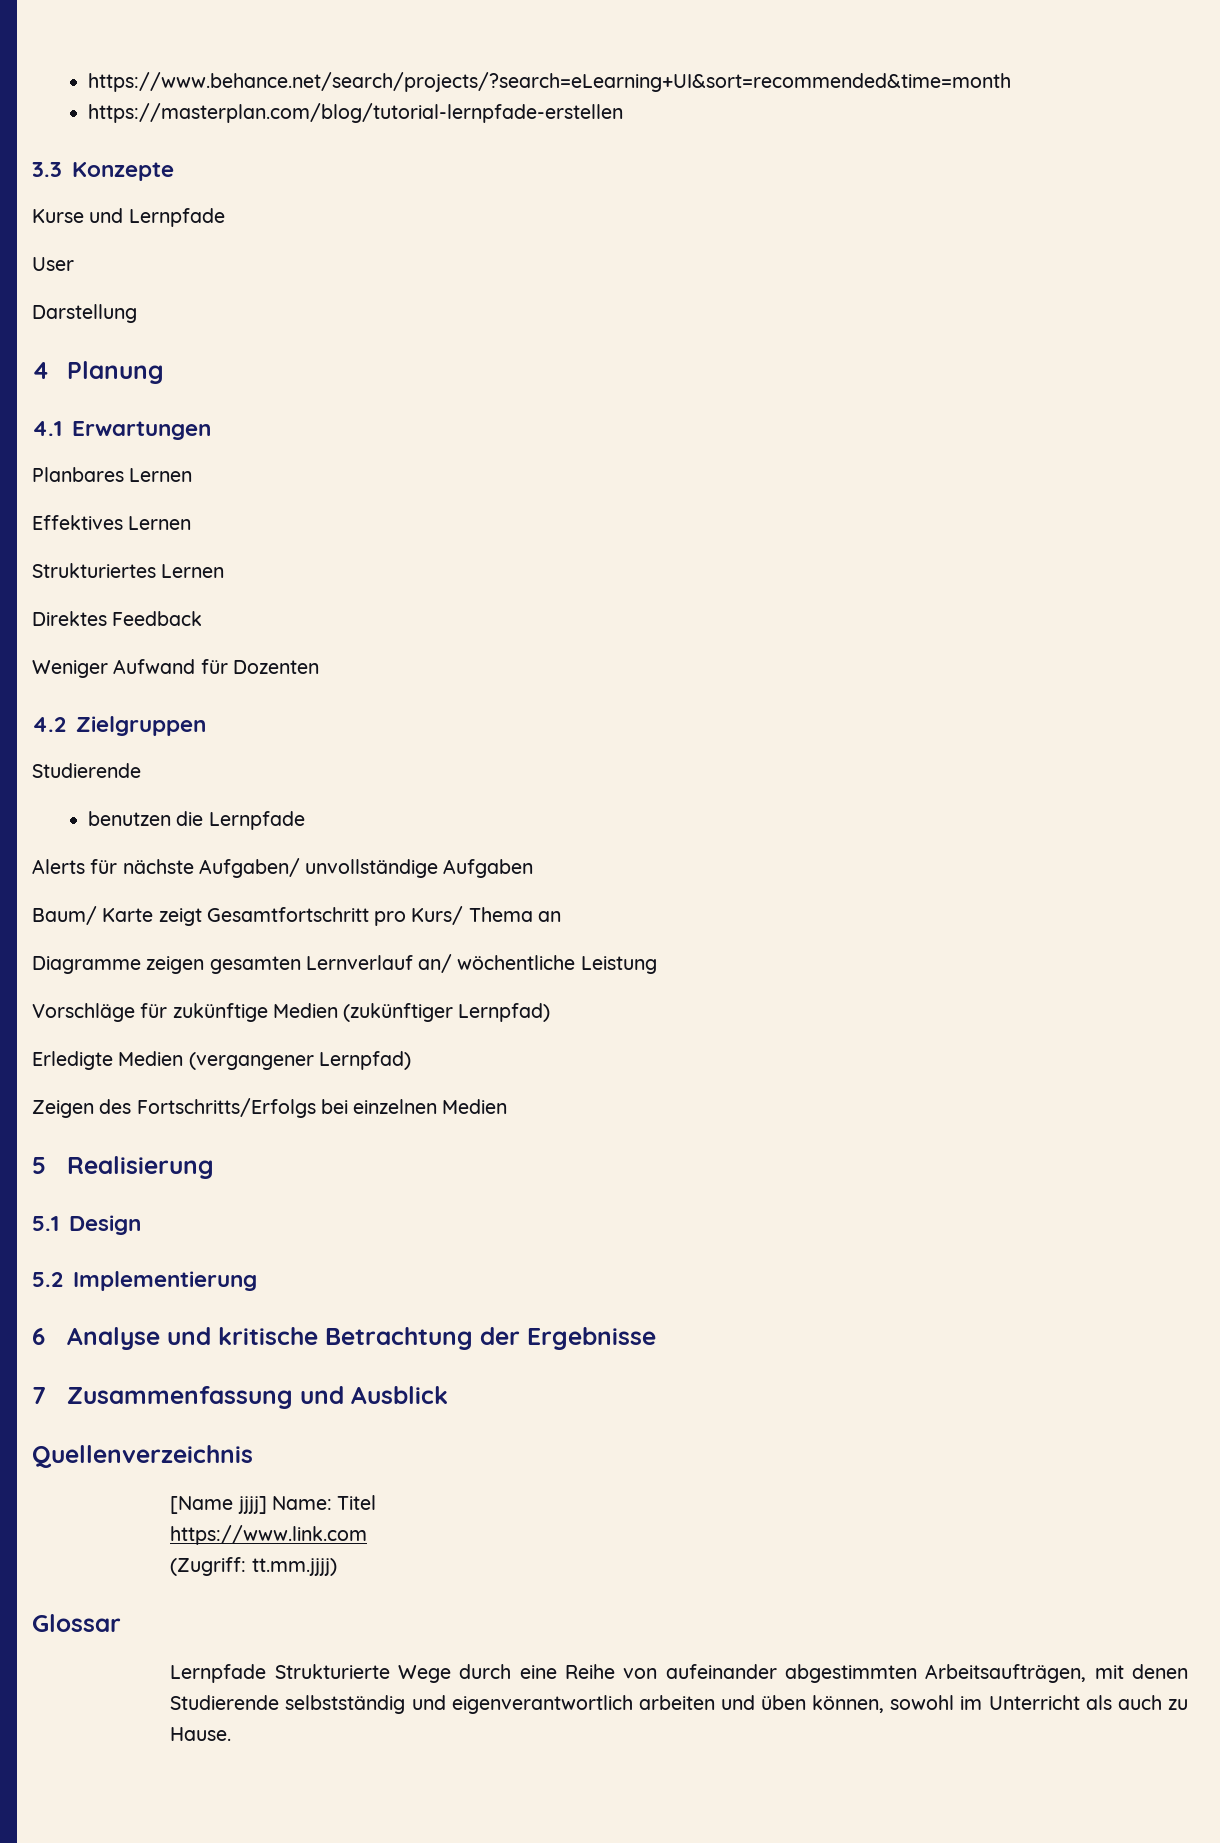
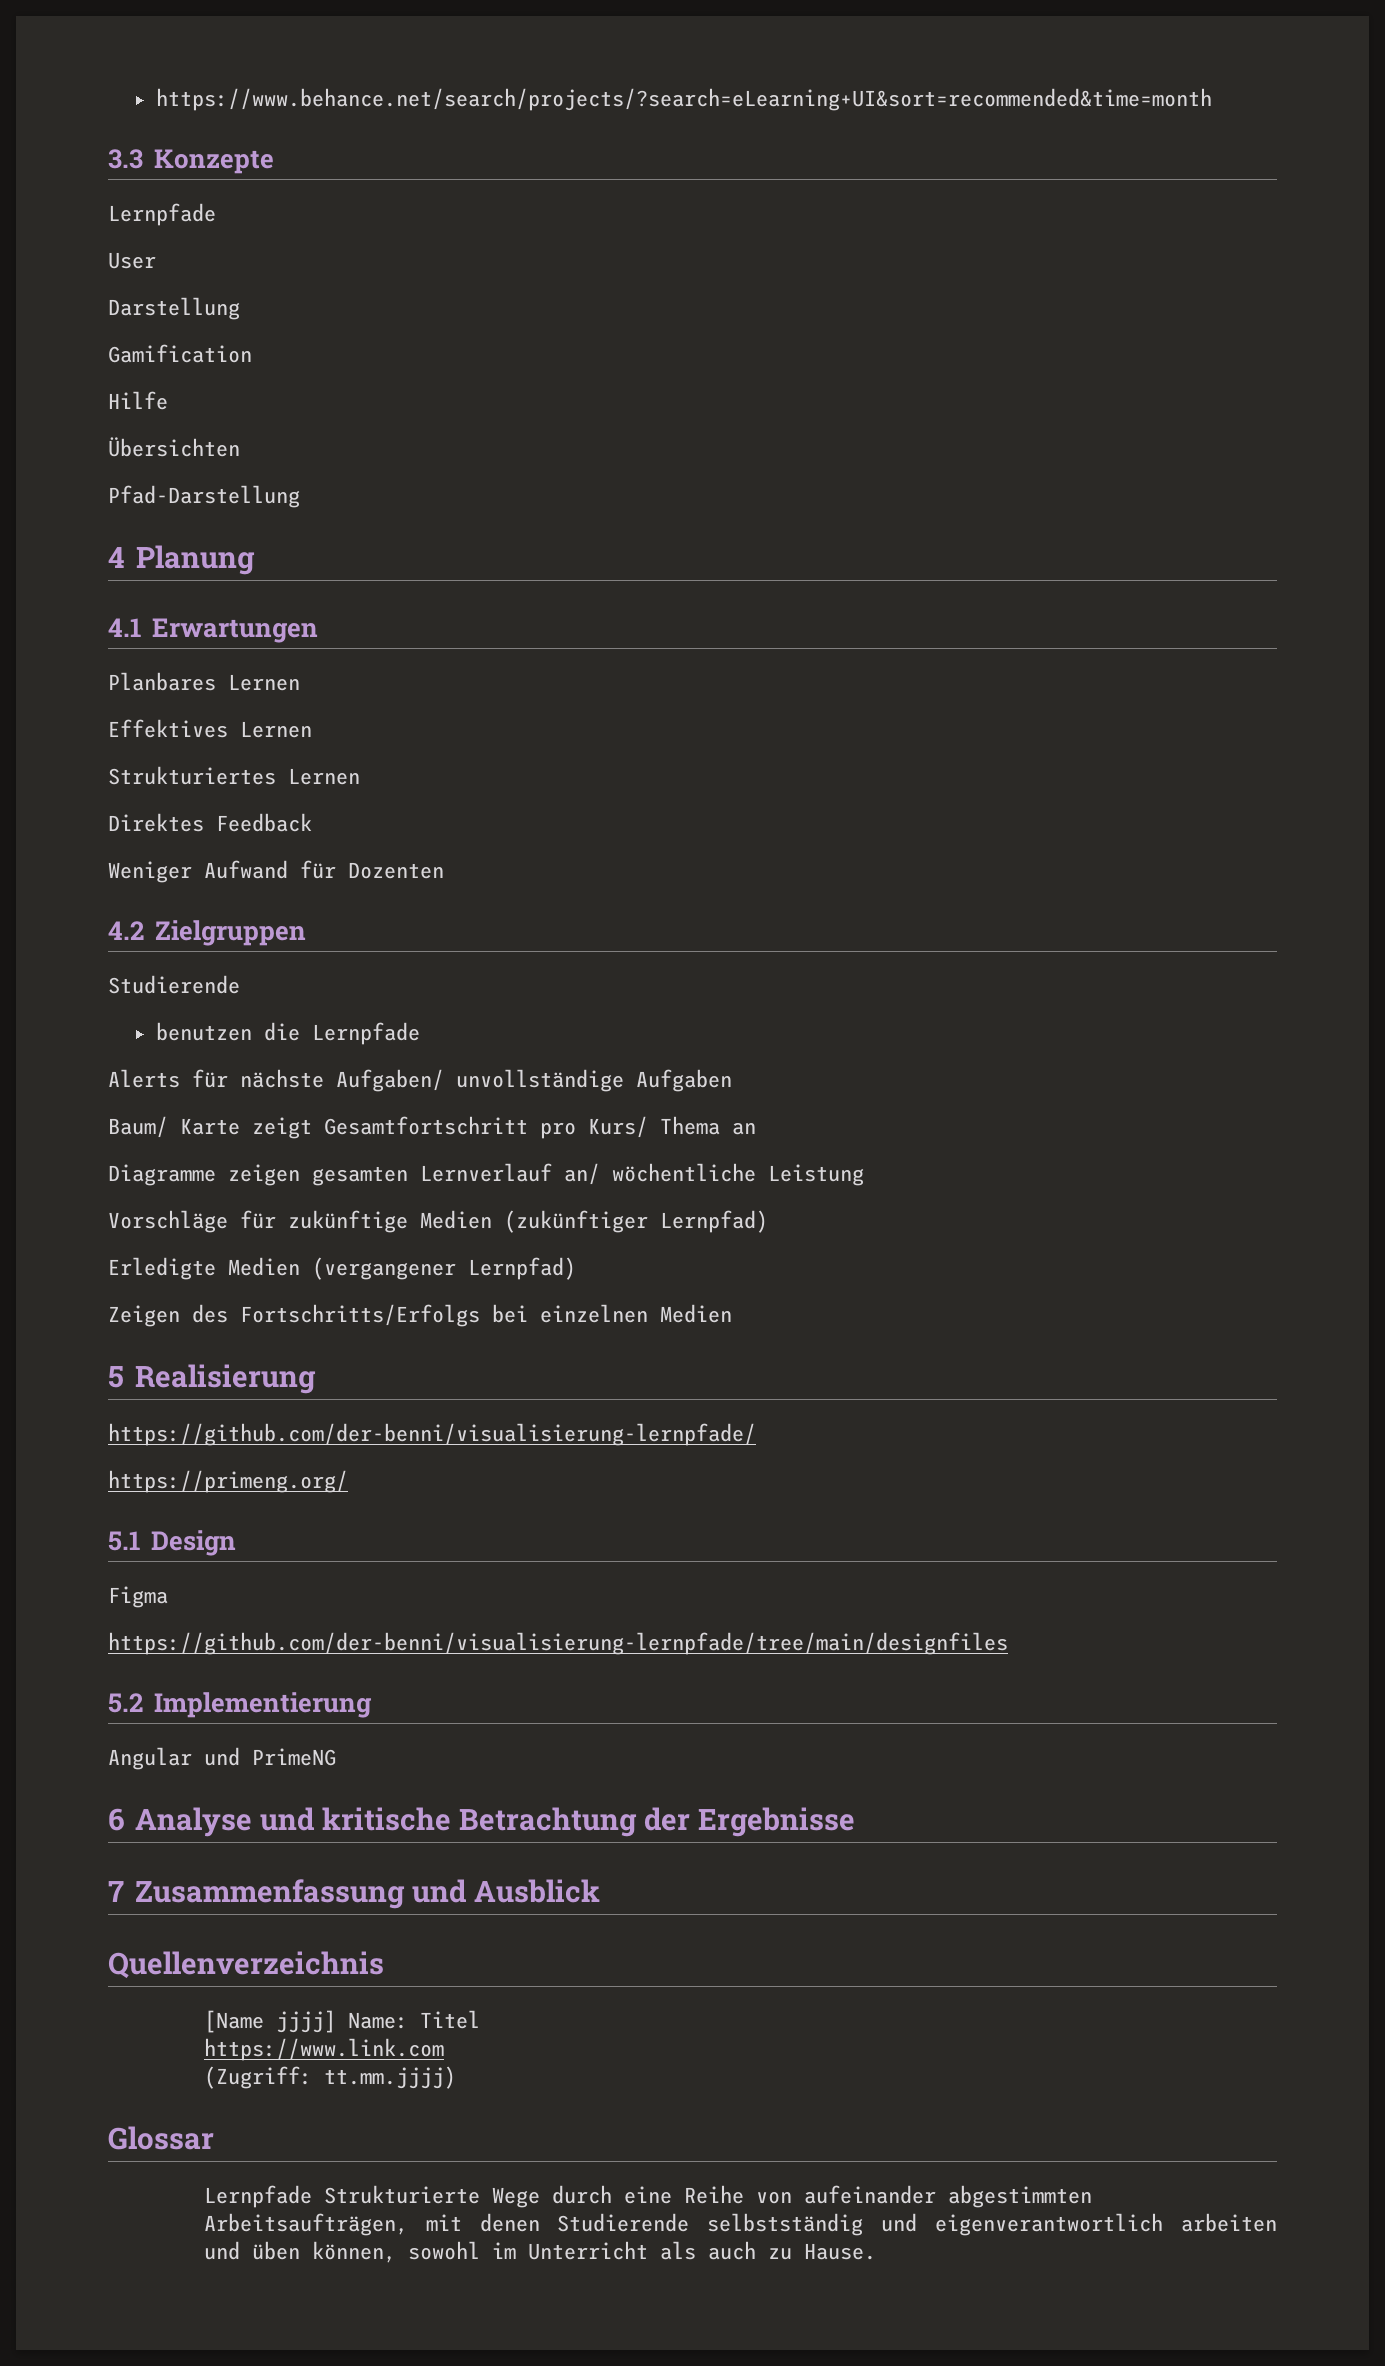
- https://masterplan.com/blog/tutorial-lernpfade-erstellen
  3.3 Konzepte
- Kurse und Lernpfade
+ Lernpfade
+ Gamification
+ Hilfe
+ Übersichten
+ Pfad-Darstellung
+ https://github.com/der-benni/visualisierung-lernpfade/
+ https://primeng.org/
+ Figma
+ https://github.com/der-benni/visualisierung-lernpfade/tree/main/designfiles
+ Angular und PrimeNG

